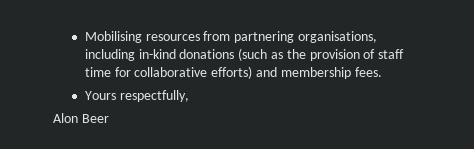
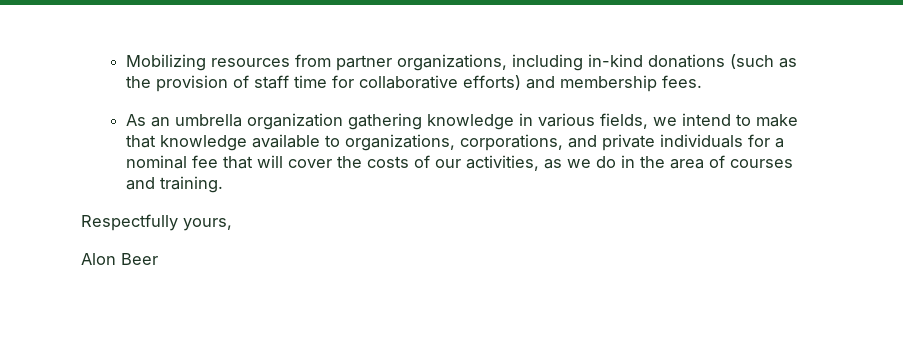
- Mobilising resources from partnering organisations, including in-kind donations (such as the provision of staff time for collaborative efforts) and membership fees.
+ Mobilizing resources from partner organizations, including in-kind donations (such as the provision of staff time for collaborative efforts) and membership fees.
- Yours respectfully,
+ As an umbrella organization gathering knowledge in various fields, we intend to make that knowledge available to organizations, corporations, and private individuals for a nominal fee that will cover the costs of our activities, as we do in the area of courses and training.
+ Respectfully yours,

